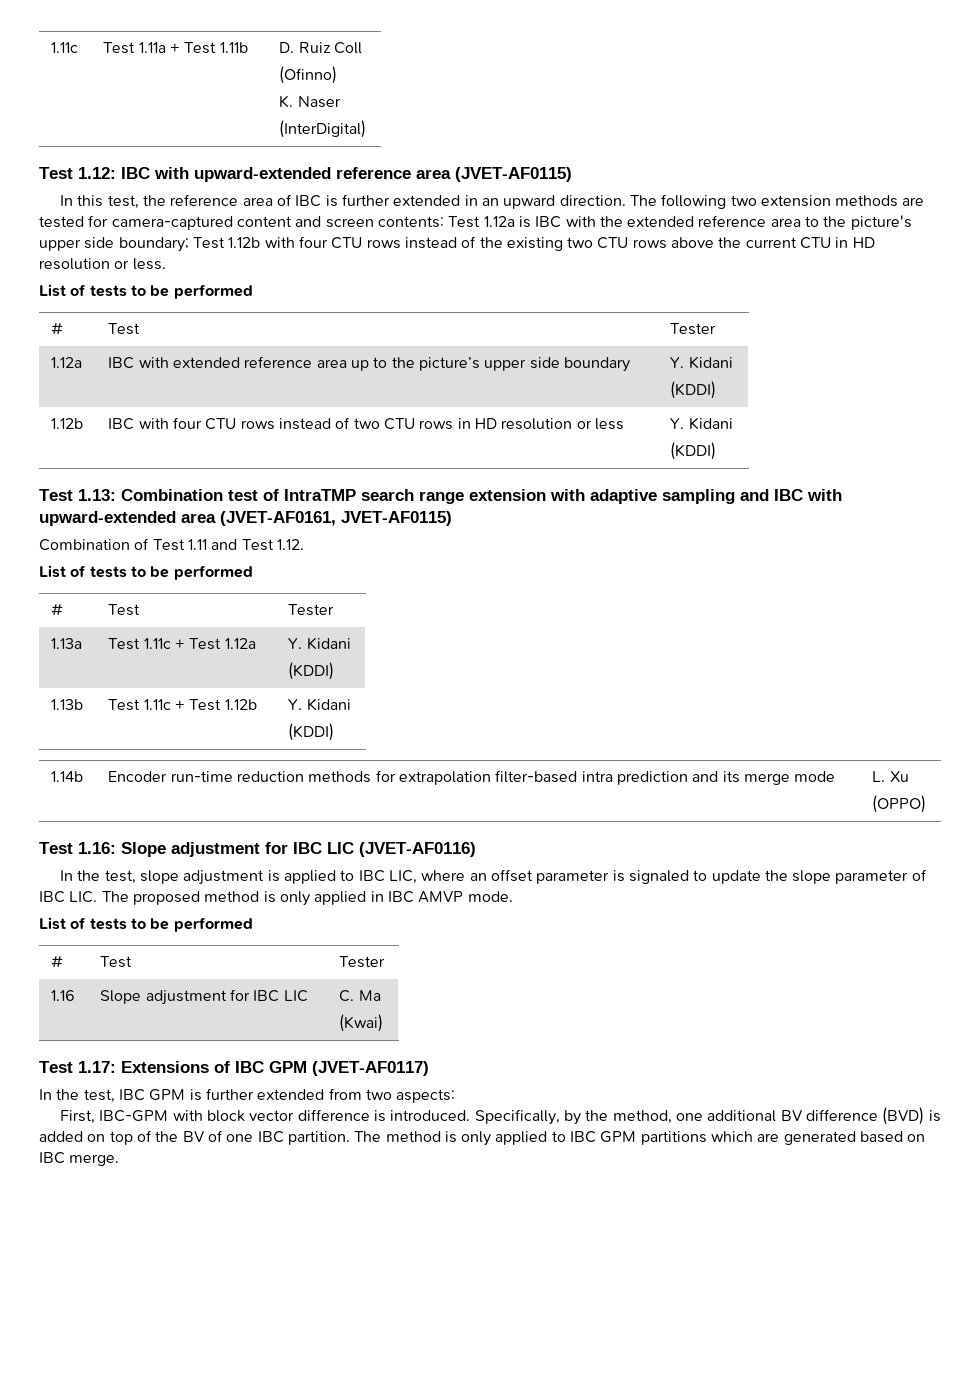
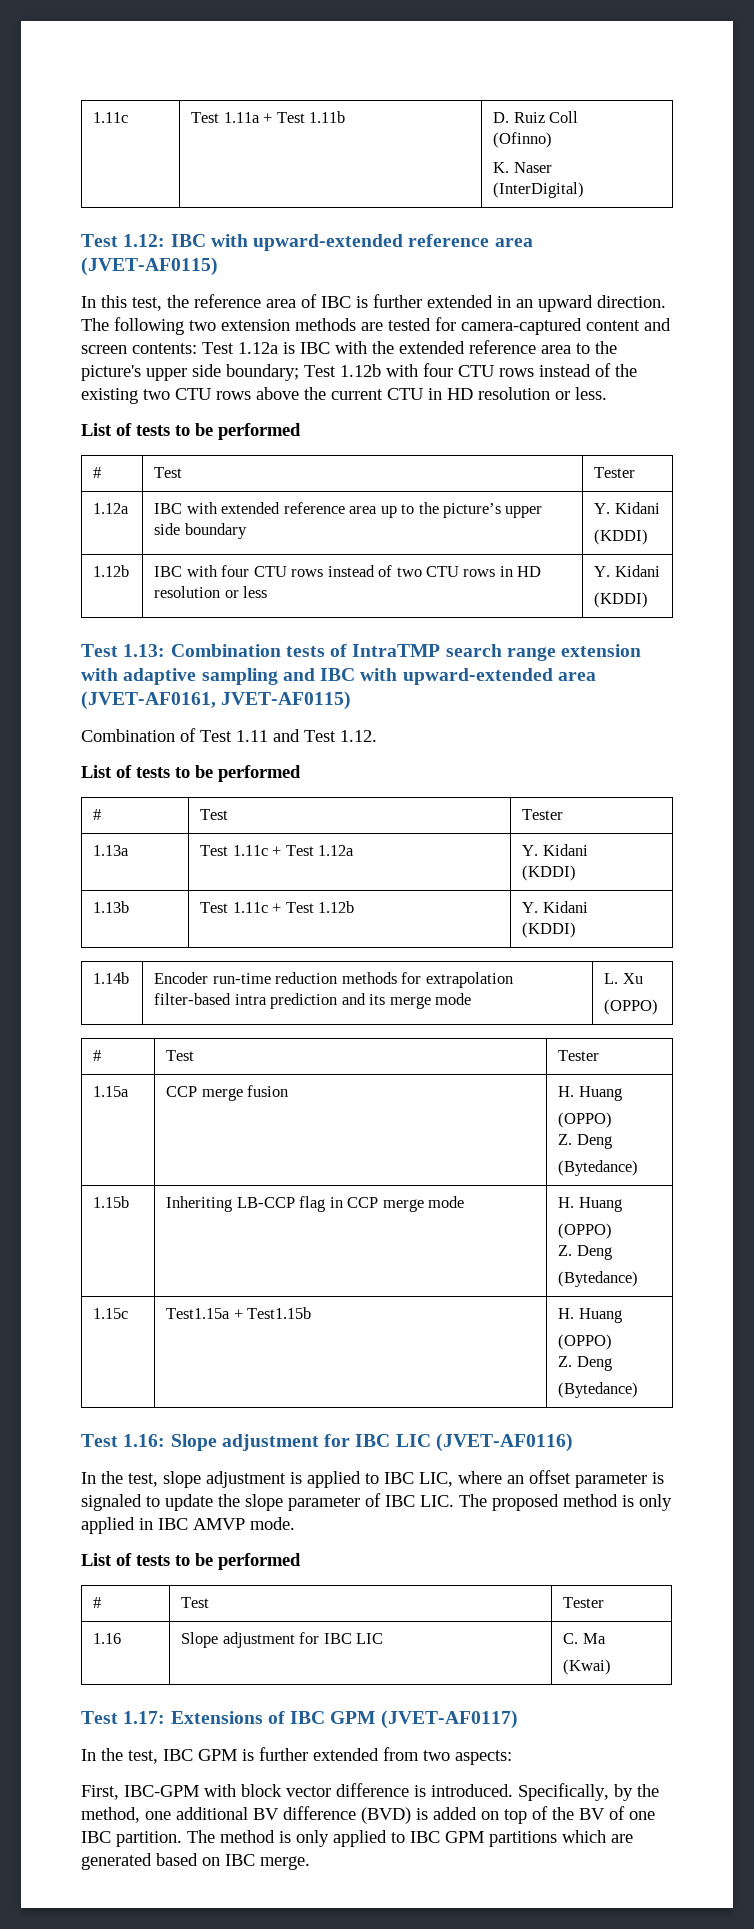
- Test 1.13: Combination test of IntraTMP search range extension with adaptive sampling and IBC with upward-extended area (JVET-AF0161, JVET-AF0115)
+ Test 1.13: Combination tests of IntraTMP search range extension with adaptive sampling and IBC with upward-extended area (JVET-AF0161, JVET-AF0115)
  1.14b | Encoder run-time reduction methods for extrapolation filter-based intra prediction and its merge mode | L. Xu
  (OPPO)
+ # | Test | Tester
+ 1.15a | CCP merge fusion | H. Huang
+ (OPPO)
+ Z. Deng
+ (Bytedance)
+ 1.15b | Inheriting LB-CCP flag in CCP merge mode | H. Huang
+ (OPPO)
+ Z. Deng
+ (Bytedance)
+ 1.15c | Test1.15a + Test1.15b | H. Huang
+ (OPPO)
+ Z. Deng
+ (Bytedance)

